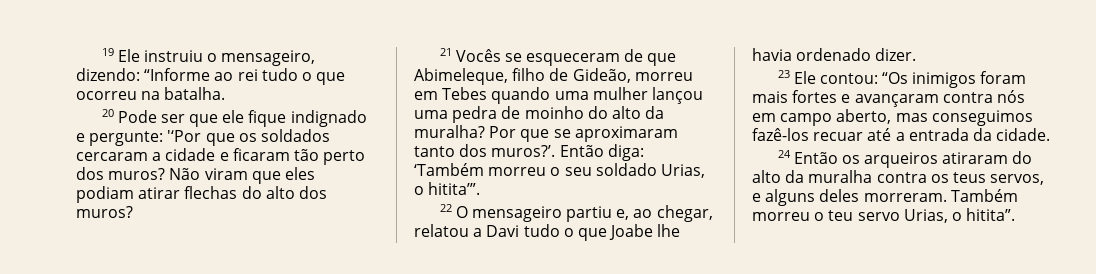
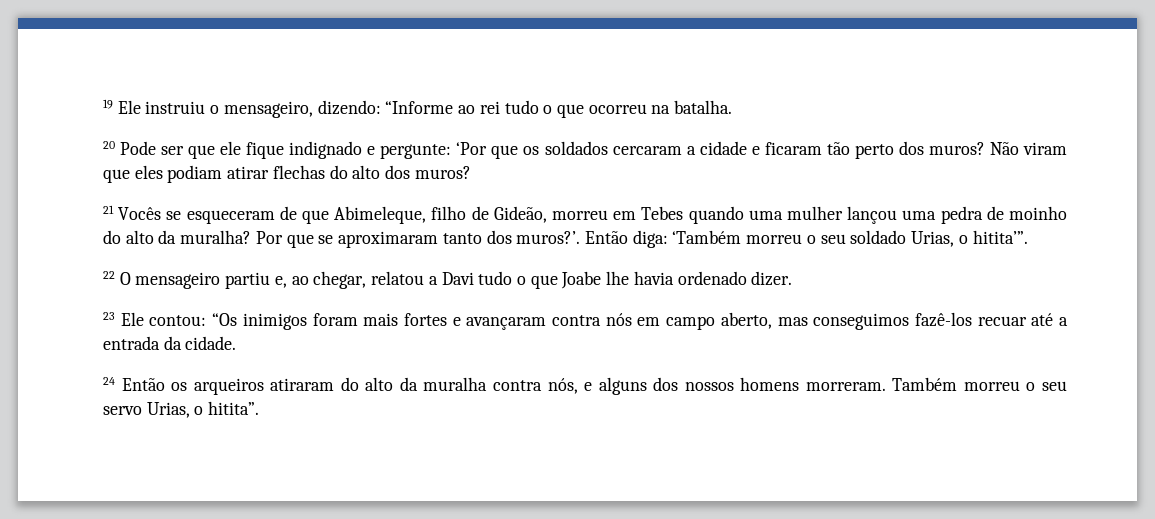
- 20 Pode ser que ele fique indignado e pergunte: '‘Por que os soldados cercaram a cidade e ficaram tão perto dos muros?
+ 20 Pode ser que ele fique indignado e pergunte: ‘Por que os soldados cercaram a cidade e ficaram tão perto dos muros?
- 24 Então os arqueiros atiraram do alto da muralha contra os teus servos, e alguns deles morreram.
+ 24 Então os arqueiros atiraram do alto da muralha contra nós, e alguns dos nossos homens morreram.
- Também morreu o teu servo Urias, o hitita”.
+ Também morreu o seu servo Urias, o hitita”.

